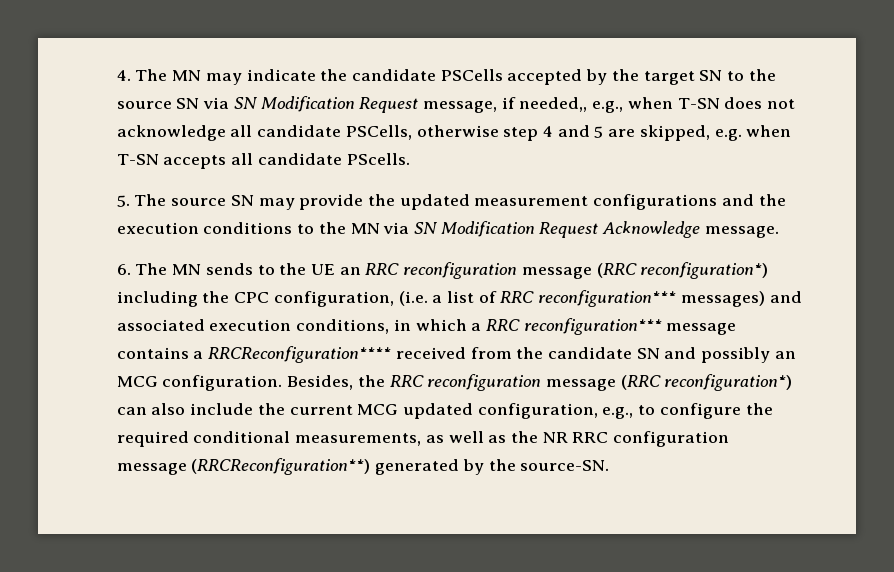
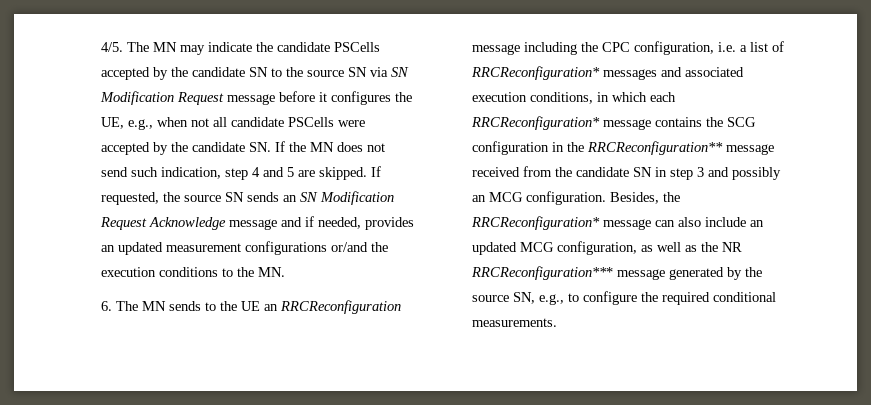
- 4. The MN may indicate the candidate PSCells accepted by the target SN to the source SN via SN Modification Request message, if needed,, e.g., when T-SN does not acknowledge all candidate PSCells, otherwise step 4 and 5 are skipped, e.g. when T-SN accepts all candidate PScells.
- 5. The source SN may provide the updated measurement configurations and the execution conditions to the MN via SN Modification Request Acknowledge message.
+ 4/5. The MN may indicate the candidate PSCells accepted by the candidate SN to the source SN via SN Modification Request message before it configures the UE, e.g., when not all candidate PSCells were accepted by the candidate SN. If the MN does not send such indication, step 4 and 5 are skipped. If requested, the source SN sends an SN Modification Request Acknowledge message and if needed, provides an updated measurement configurations or/and the execution conditions to the MN.
- 6. The MN sends to the UE an RRC reconfiguration message (RRC reconfiguration*) including the CPC configuration, (i.e. a list of RRC reconfiguration*** messages) and associated execution conditions, in which a RRC reconfiguration*** message contains a RRCReconfiguration**** received from the candidate SN and possibly an MCG configuration.
+ 6. The MN sends to the UE an RRCReconfiguration message including the CPC configuration, i.e. a list of RRCReconfiguration* messages and associated execution conditions, in which each RRCReconfiguration* message contains the SCG configuration in the RRCReconfiguration** message received from the candidate SN in step 3 and possibly an MCG configuration.
- Besides, the RRC reconfiguration message (RRC reconfiguration*) can also include the current MCG updated configuration, e.g., to configure the required conditional measurements, as well as the NR RRC configuration message (RRCReconfiguration**) generated by the source-SN.
+ Besides, the RRCReconfiguration* message can also include an updated MCG configuration, as well as the NR RRCReconfiguration*** message generated by the source SN, e.g., to configure the required conditional measurements.

